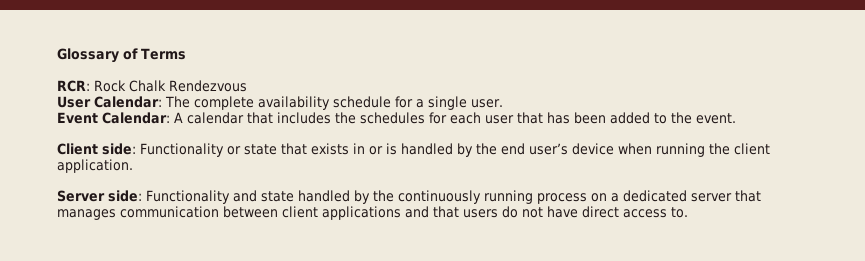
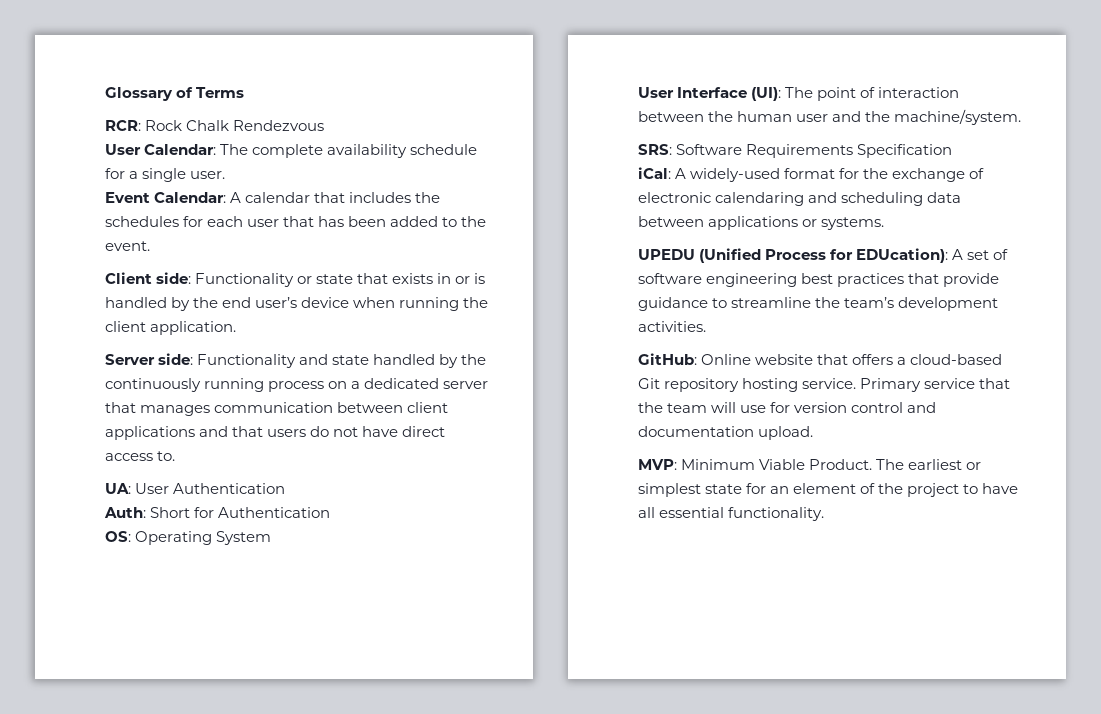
+ UA: User Authentication
+ Auth: Short for Authentication
+ OS: Operating System
+ User Interface (UI): The point of interaction between the human user and the machine/system.
+ SRS: Software Requirements Specification
+ iCal: A widely-used format for the exchange of electronic calendaring and scheduling data between applications or systems.
+ UPEDU (Unified Process for EDUcation): A set of software engineering best practices that provide guidance to streamline the team’s development activities.
+ GitHub: Online website that offers a cloud-based Git repository hosting service. Primary service that the team will use for version control and documentation upload.
+ MVP: Minimum Viable Product. The earliest or simplest state for an element of the project to have all essential functionality.

